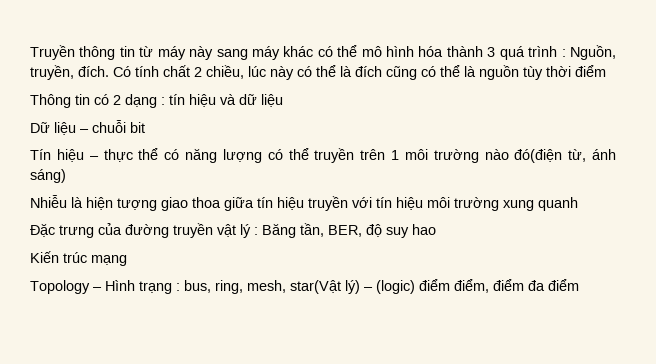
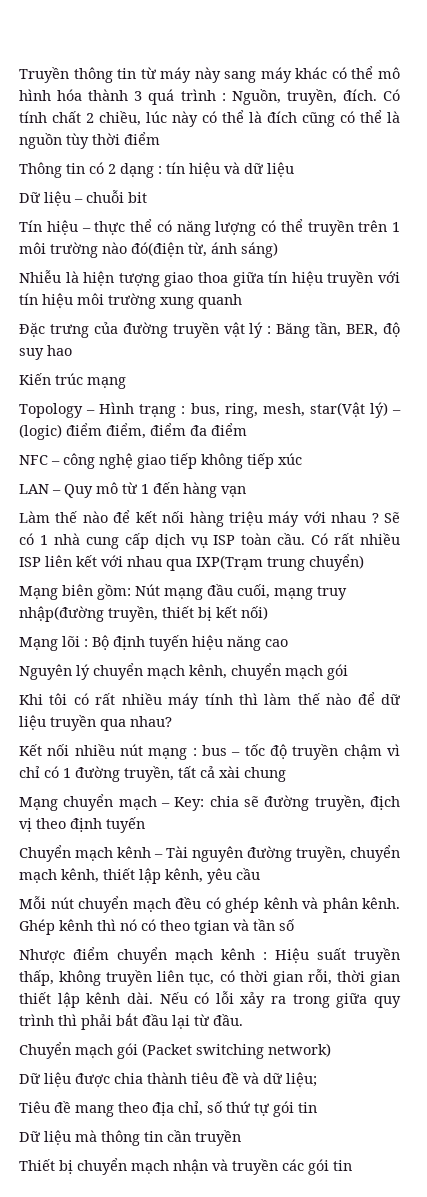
+ NFC – công nghệ giao tiếp không tiếp xúc
+ LAN – Quy mô từ 1 đến hàng vạn
+ Làm thế nào để kết nối hàng triệu máy với nhau ? Sẽ có 1 nhà cung cấp dịch vụ ISP toàn cầu. Có rất nhiều ISP liên kết với nhau qua IXP(Trạm trung chuyển)
+ Mạng biên gồm: Nút mạng đầu cuối, mạng truy nhập(đường truyền, thiết bị kết nối)
+ Mạng lõi : Bộ định tuyến hiệu năng cao
+ Nguyên lý chuyển mạch kênh, chuyển mạch gói
+ Khi tôi có rất nhiều máy tính thì làm thế nào để dữ liệu truyền qua nhau?
+ Kết nối nhiều nút mạng : bus – tốc độ truyền chậm vì chỉ có 1 đường truyền, tất cả xài chung
+ Mạng chuyển mạch – Key: chia sẽ đường truyền, địch vị theo định tuyến
+ Chuyển mạch kênh – Tài nguyên đường truyền, chuyển mạch kênh, thiết lập kênh, yêu cầu
+ Mỗi nút chuyển mạch đều có ghép kênh và phân kênh. Ghép kênh thì nó có theo tgian và tần số
+ Nhược điểm chuyển mạch kênh : Hiệu suất truyền thấp, không truyền liên tục, có thời gian rỗi, thời gian thiết lập kênh dài. Nếu có lỗi xảy ra trong giữa quy trình thì phải bắt đầu lại từ đầu.
+ Chuyển mạch gói (Packet switching network)
+ Dữ liệu được chia thành tiêu đề và dữ liệu;
+ Tiêu đề mang theo địa chỉ, số thứ tự gói tin
+ Dữ liệu mà thông tin cần truyền
+ Thiết bị chuyển mạch nhận và truyền các gói tin

